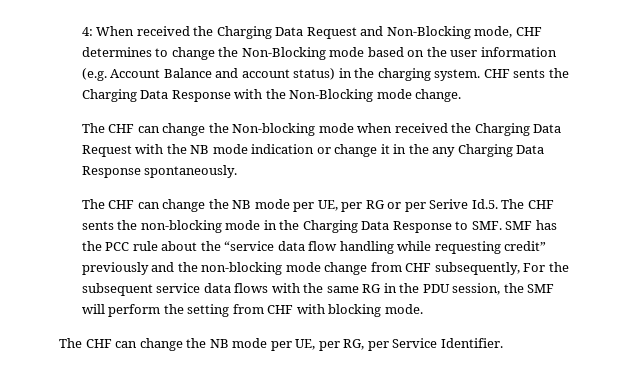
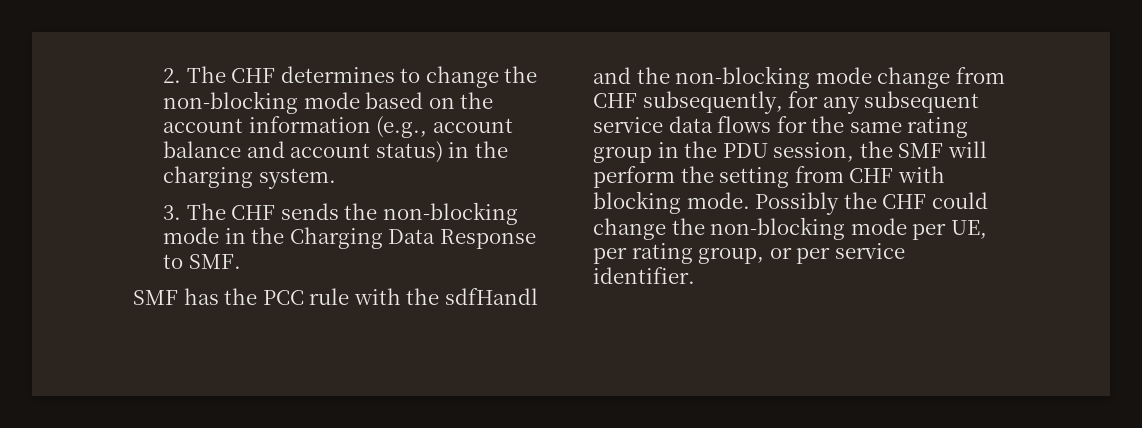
- 4: When received the Charging Data Request and Non-Blocking mode, CHF determines to change the Non-Blocking mode based on the user information (e.g. Account Balance and account status) in the charging system. CHF sents the Charging Data Response with the Non-Blocking mode change.
- The CHF can change the Non-blocking mode when received the Charging Data Request with the NB mode indication or change it in the any Charging Data Response spontaneously.
- The CHF can change the NB mode per UE, per RG or per Serive Id.5. The CHF sents the non-blocking mode in the Charging Data Response to SMF. SMF has the PCC rule about the “service data flow handling while requesting credit” previously and the non-blocking mode change from CHF subsequently, For the subsequent service data flows with the same RG in the PDU session, the SMF will perform the setting from CHF with blocking mode.
- The CHF can change the NB mode per UE, per RG, per Service Identifier.
+ 2. The CHF determines to change the non-blocking mode based on the account information (e.g., account balance and account status) in the charging system.
+ 3. The CHF sends the non-blocking mode in the Charging Data Response to SMF.
+ SMF has the PCC rule with the sdfHandl and the non-blocking mode change from CHF subsequently, for any subsequent service data flows for the same rating group in the PDU session, the SMF will perform the setting from CHF with blocking mode. Possibly the CHF could change the non-blocking mode per UE, per rating group, or per service identifier.

